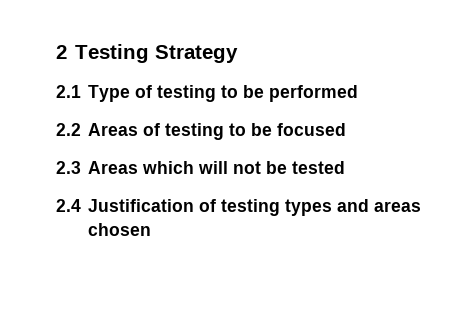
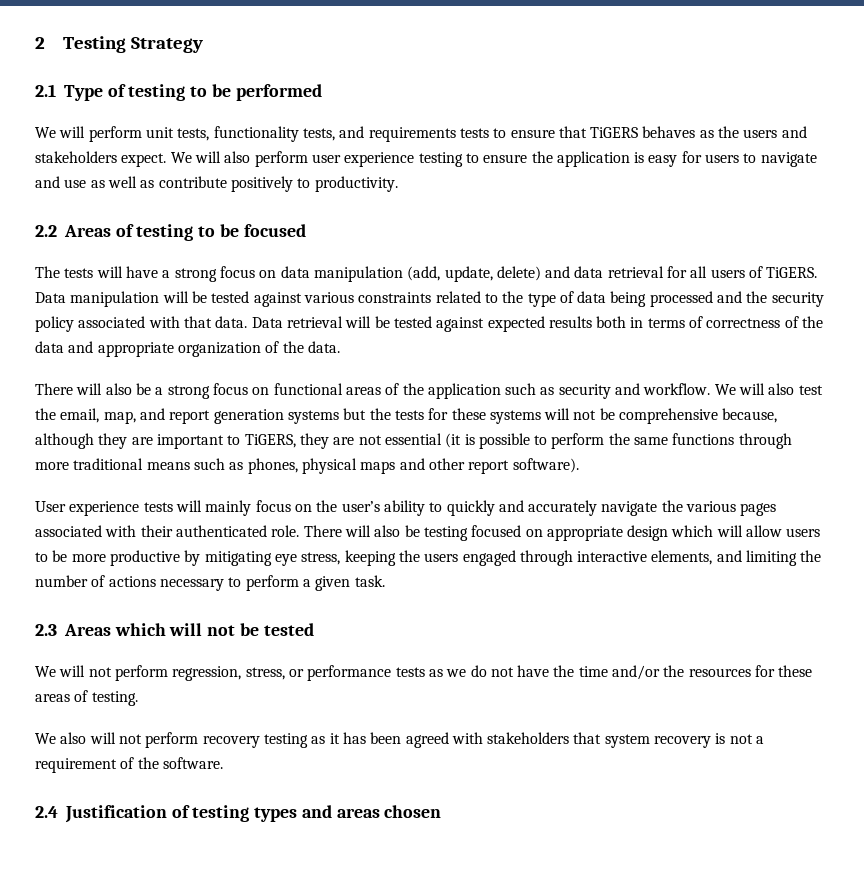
+ We will perform unit tests, functionality tests, and requirements tests to ensure that TiGERS behaves as the users and stakeholders expect. We will also perform user experience testing to ensure the application is easy for users to navigate and use as well as contribute positively to productivity.
+ The tests will have a strong focus on data manipulation (add, update, delete) and data retrieval for all users of TiGERS. Data manipulation will be tested against various constraints related to the type of data being processed and the security policy associated with that data. Data retrieval will be tested against expected results both in terms of correctness of the data and appropriate organization of the data.
+ There will also be a strong focus on functional areas of the application such as security and workflow. We will also test the email, map, and report generation systems but the tests for these systems will not be comprehensive because, although they are important to TiGERS, they are not essential (it is possible to perform the same functions through more traditional means such as phones, physical maps and other report software).
+ User experience tests will mainly focus on the user’s ability to quickly and accurately navigate the various pages associated with their authenticated role. There will also be testing focused on appropriate design which will allow users to be more productive by mitigating eye stress, keeping the users engaged through interactive elements, and limiting the number of actions necessary to perform a given task.
+ We will not perform regression, stress, or performance tests as we do not have the time and/or the resources for these areas of testing.
+ We also will not perform recovery testing as it has been agreed with stakeholders that system recovery is not a requirement of the software.

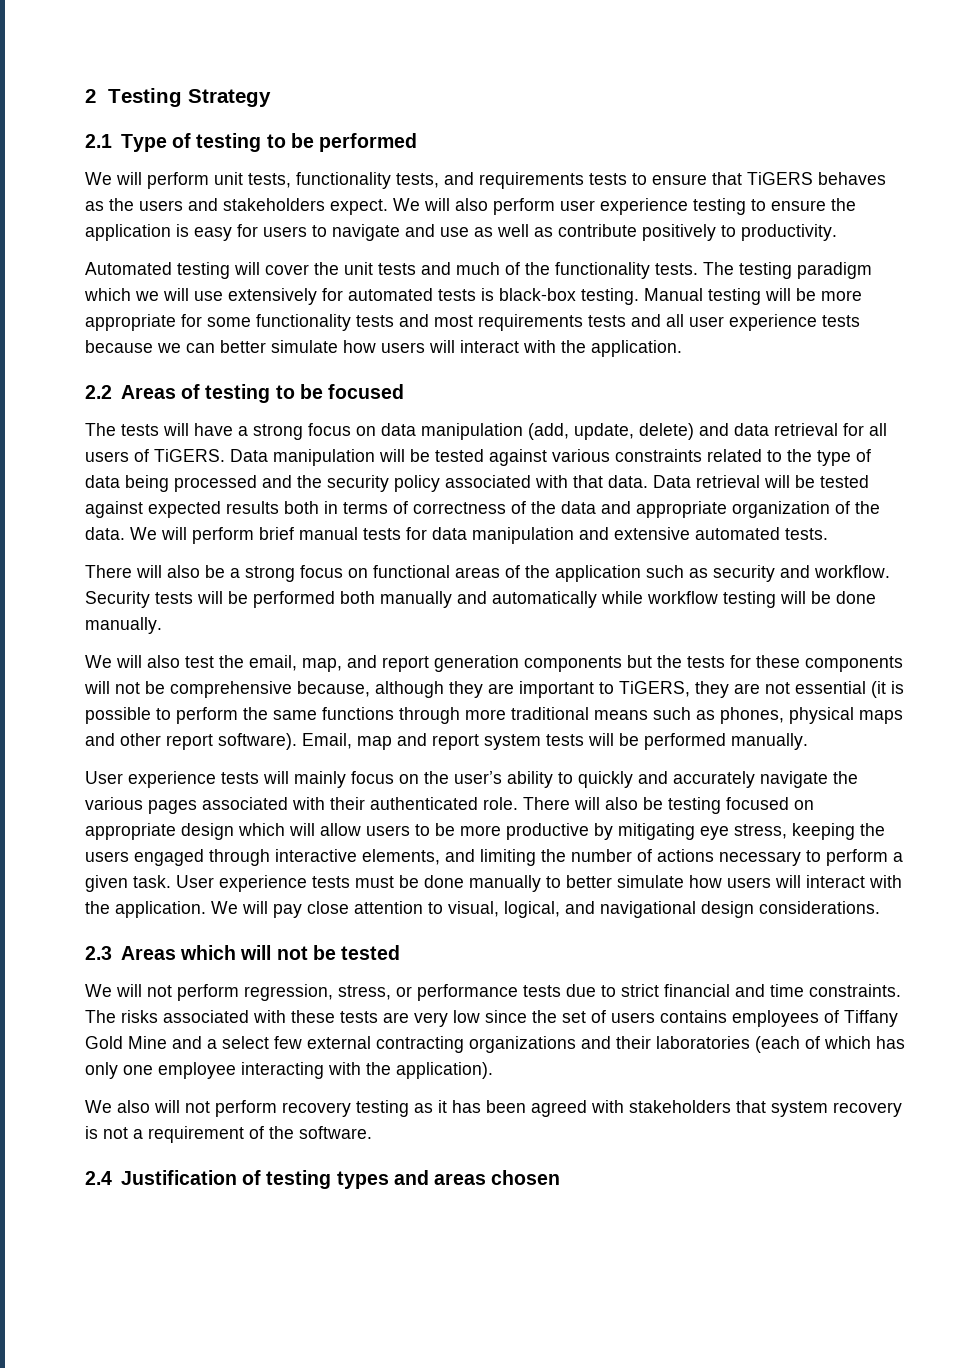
+ Automated testing will cover the unit tests and much of the functionality tests. The testing paradigm which we will use extensively for automated tests is black-box testing. Manual testing will be more appropriate for some functionality tests and most requirements tests and all user experience tests because we can better simulate how users will interact with the application.
+ We will perform brief manual tests for data manipulation and extensive automated tests.
- There will also be a strong focus on functional areas of the application such as security and workflow. We will also test the email, map, and report generation systems but the tests for these systems will not be comprehensive because, although they are important to TiGERS, they are not essential (it is possible to perform the same functions through more traditional means such as phones, physical maps and other report software).
+ There will also be a strong focus on functional areas of the application such as security and workflow. Security tests will be performed both manually and automatically while workflow testing will be done manually.
+ We will also test the email, map, and report generation components but the tests for these components will not be comprehensive because, although they are important to TiGERS, they are not essential (it is possible to perform the same functions through more traditional means such as phones, physical maps and other report software). Email, map and report system tests will be performed manually.
+ User experience tests must be done manually to better simulate how users will interact with the application. We will pay close attention to visual, logical, and navigational design considerations.
- We will not perform regression, stress, or performance tests as we do not have the time and/or the resources for these areas of testing.
+ We will not perform regression, stress, or performance tests due to strict financial and time constraints. The risks associated with these tests are very low since the set of users contains employees of Tiffany Gold Mine and a select few external contracting organizations and their laboratories (each of which has only one employee interacting with the application).

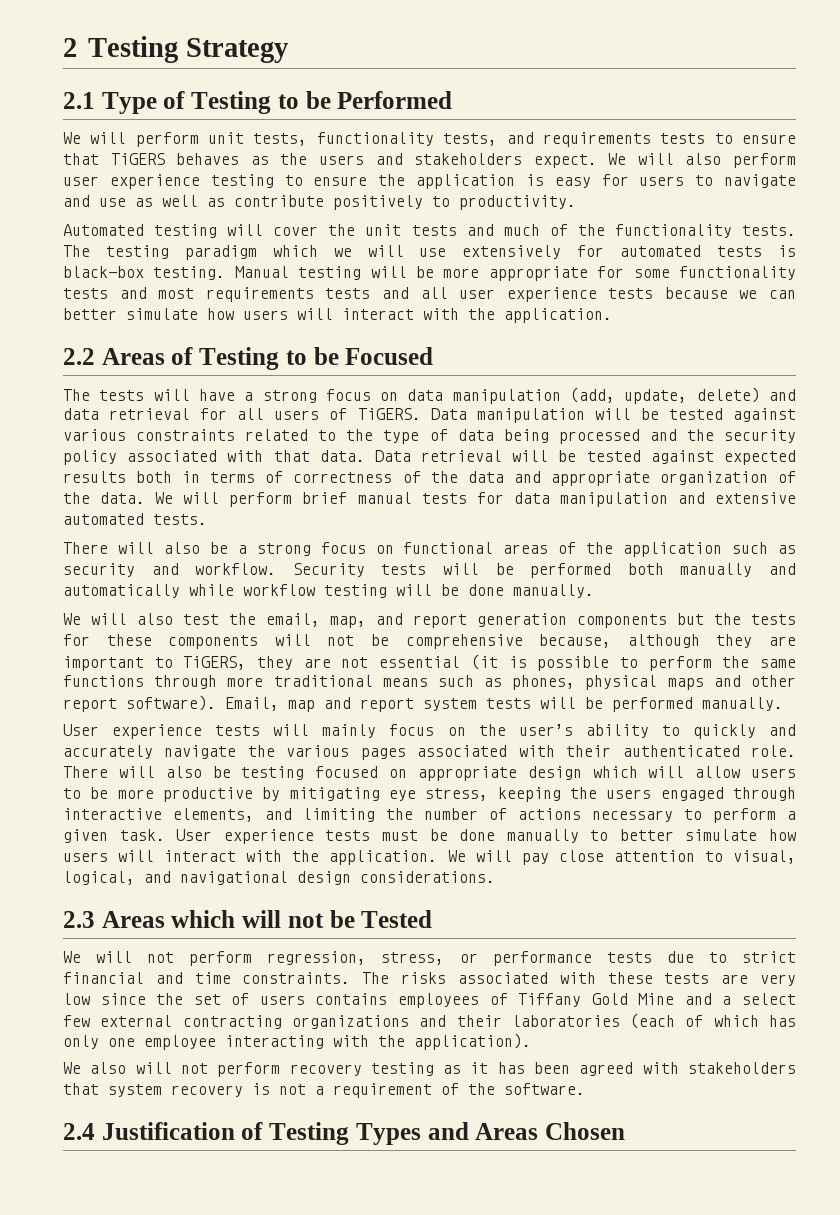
- 2.1 Type of testing to be performed
+ 2.1 Type of Testing to be Performed
- 2.2 Areas of testing to be focused
+ 2.2 Areas of Testing to be Focused
- 2.3 Areas which will not be tested
+ 2.3 Areas which will not be Tested
- 2.4 Justification of testing types and areas chosen
+ 2.4 Justification of Testing Types and Areas Chosen

